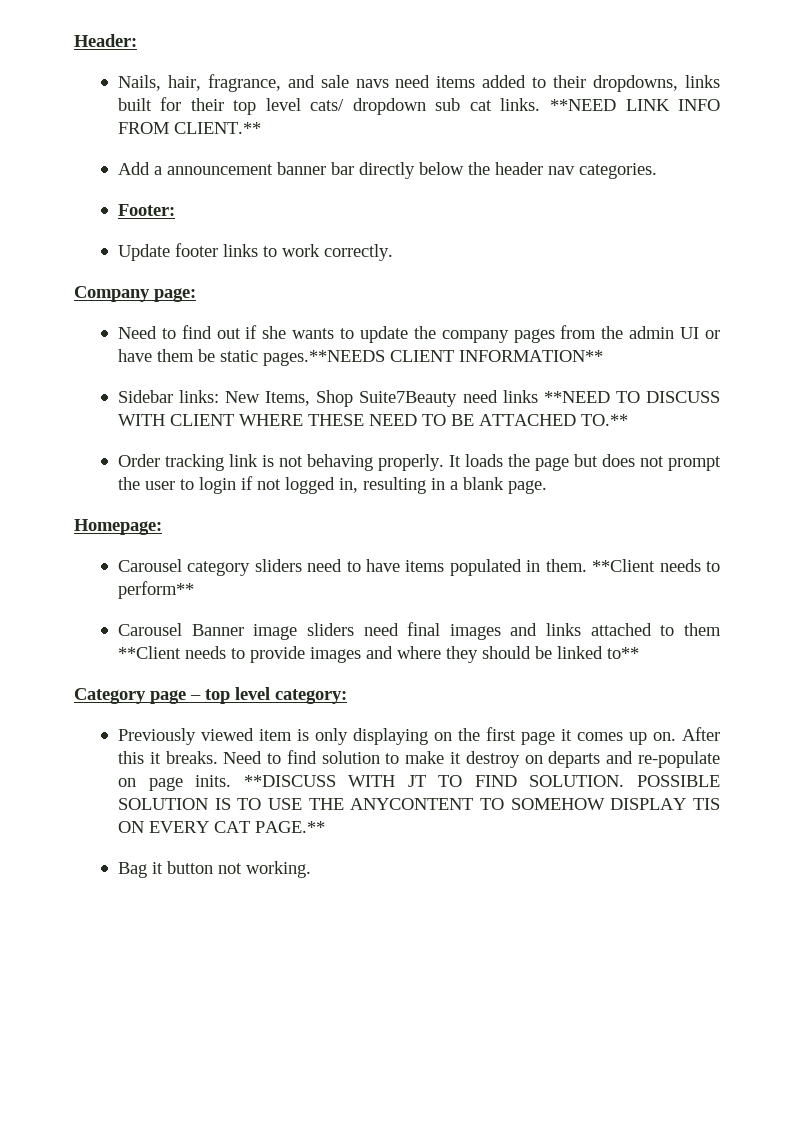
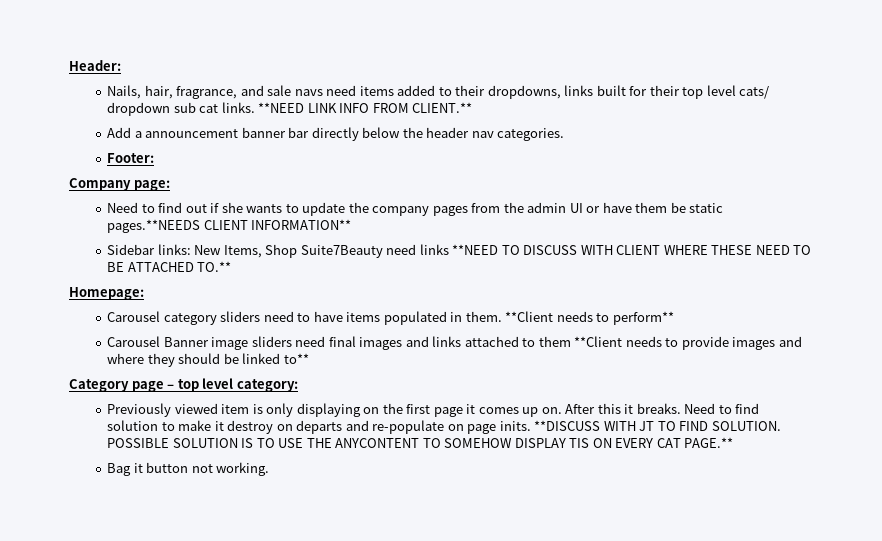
- Update footer links to work correctly.
- Order tracking link is not behaving properly. It loads the page but does not prompt the user to login if not logged in, resulting in a blank page.

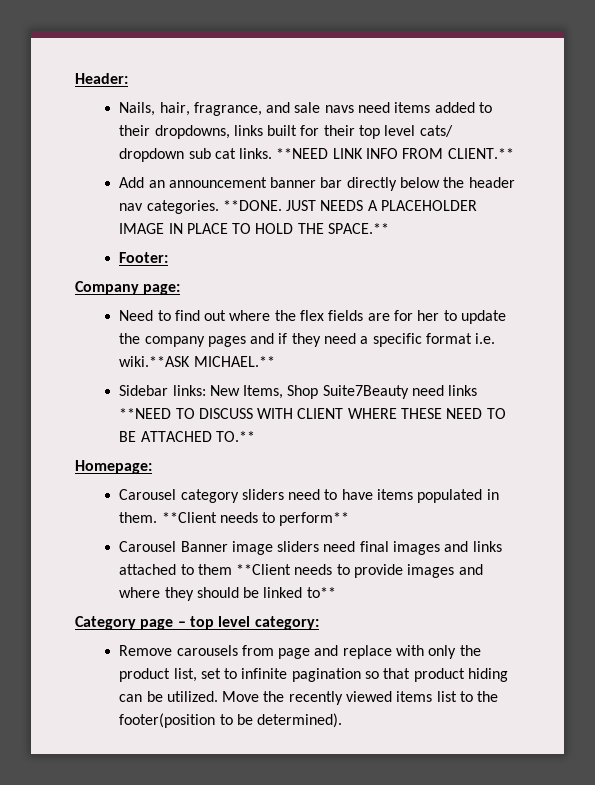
- Add a announcement banner bar directly below the header nav categories.
+ Add an announcement banner bar directly below the header nav categories. **DONE. JUST NEEDS A PLACEHOLDER IMAGE IN PLACE TO HOLD THE SPACE.**
- Need to find out if she wants to update the company pages from the admin UI or have them be static pages.**NEEDS CLIENT INFORMATION**
+ Need to find out where the flex fields are for her to update the company pages and if they need a specific format i.e. wiki.**ASK MICHAEL.**
- Previously viewed item is only displaying on the first page it comes up on. After this it breaks. Need to find solution to make it destroy on departs and re-populate on page inits. **DISCUSS WITH JT TO FIND SOLUTION. POSSIBLE SOLUTION IS TO USE THE ANYCONTENT TO SOMEHOW DISPLAY TIS ON EVERY CAT PAGE.**
- Bag it button not working.
+ Remove carousels from page and replace with only the product list, set to infinite pagination so that product hiding can be utilized. Move the recently viewed items list to the footer(position to be determined).

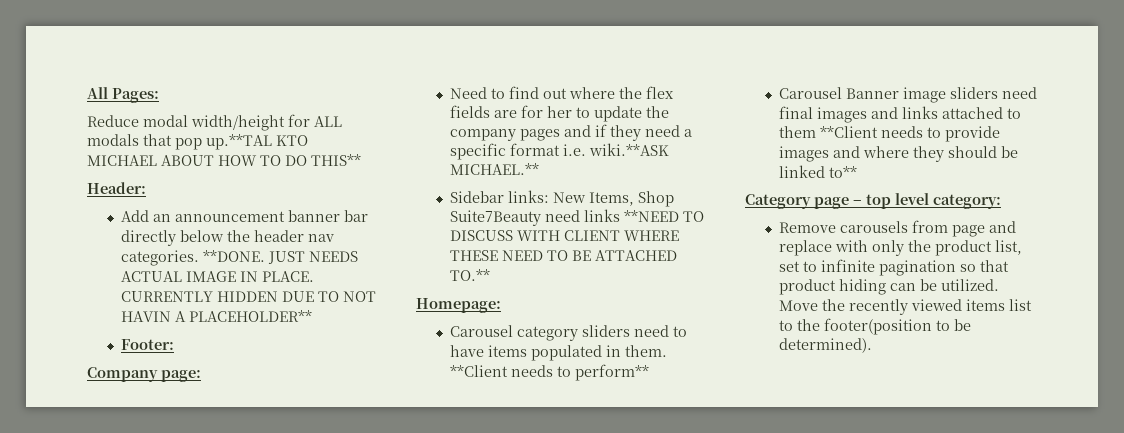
+ All Pages:
+ Reduce modal width/height for ALL modals that pop up.**TAL KTO MICHAEL ABOUT HOW TO DO THIS**
  Header:
- Nails, hair, fragrance, and sale navs need items added to their dropdowns, links built for their top level cats/ dropdown sub cat links. **NEED LINK INFO FROM CLIENT.**
- JUST NEEDS A PLACEHOLDER IMAGE IN PLACE TO HOLD THE SPACE.**
+ JUST NEEDS ACTUAL IMAGE IN PLACE. CURRENTLY HIDDEN DUE TO NOT HAVIN A PLACEHOLDER**

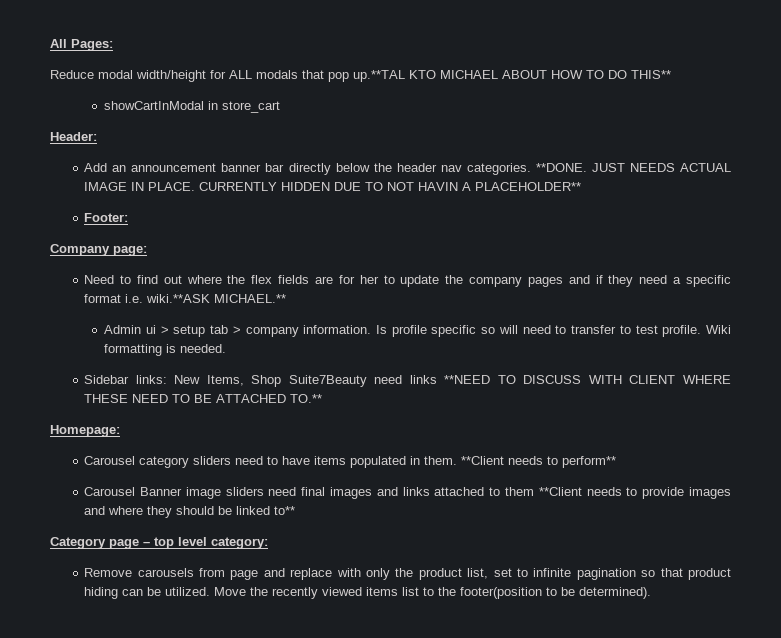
+ showCartInModal in store_cart
+ Admin ui > setup tab > company information. Is profile specific so will need to transfer to test profile. Wiki formatting is needed.

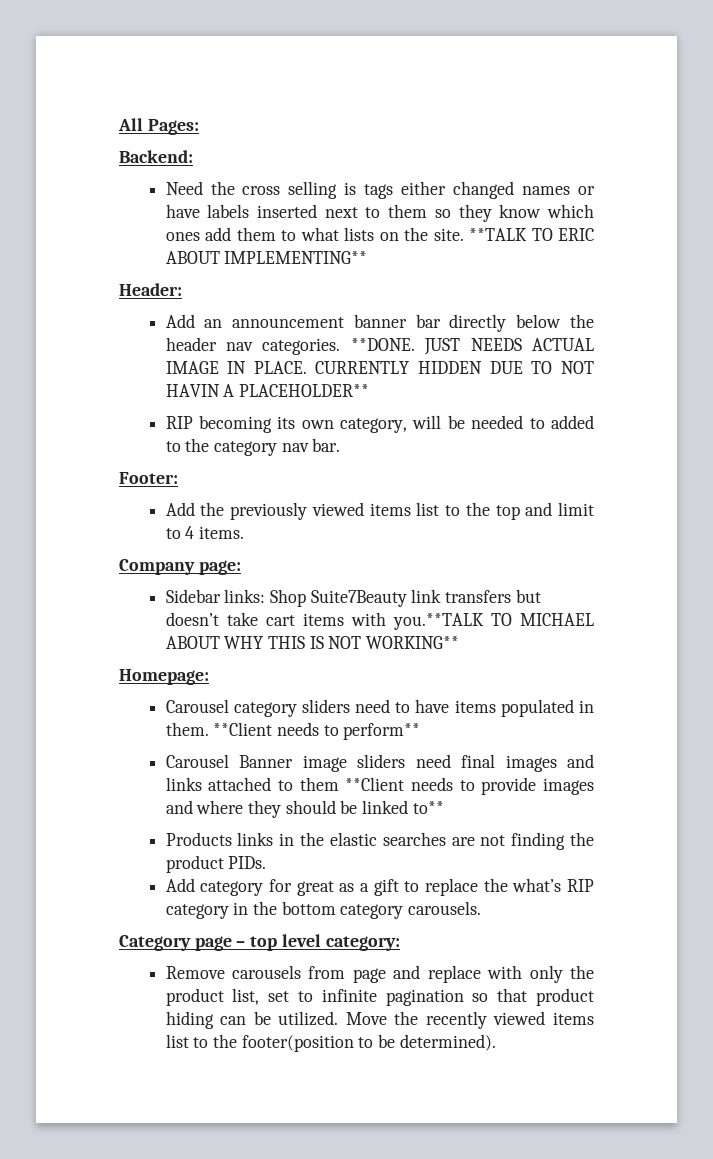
- Reduce modal width/height for ALL modals that pop up.**TAL KTO MICHAEL ABOUT HOW TO DO THIS**
- showCartInModal in store_cart
+ Backend:
+ Need the cross selling is tags either changed names or have labels inserted next to them so they know which ones add them to what lists on the site. **TALK TO ERIC ABOUT IMPLEMENTING**
+ RIP becoming its own category, will be needed to added to the category nav bar.
  Footer:
+ Add the previously viewed items list to the top and limit to 4 items.
  Company page:
- Need to find out where the flex fields are for her to update the company pages and if they need a specific format i.e. wiki.**ASK MICHAEL.**
- Admin ui > setup tab > company information. Is profile specific so will need to transfer to test profile. Wiki formatting is needed.
- Sidebar links: New Items, Shop Suite7Beauty need links **NEED TO DISCUSS WITH CLIENT WHERE THESE NEED TO BE ATTACHED TO.**
+ Sidebar links: Shop Suite7Beauty link transfers but doesn’t take cart items with you.**TALK TO MICHAEL ABOUT WHY THIS IS NOT WORKING**
+ Products links in the elastic searches are not finding the product PIDs.
+ Add category for great as a gift to replace the what’s RIP category in the bottom category carousels.

